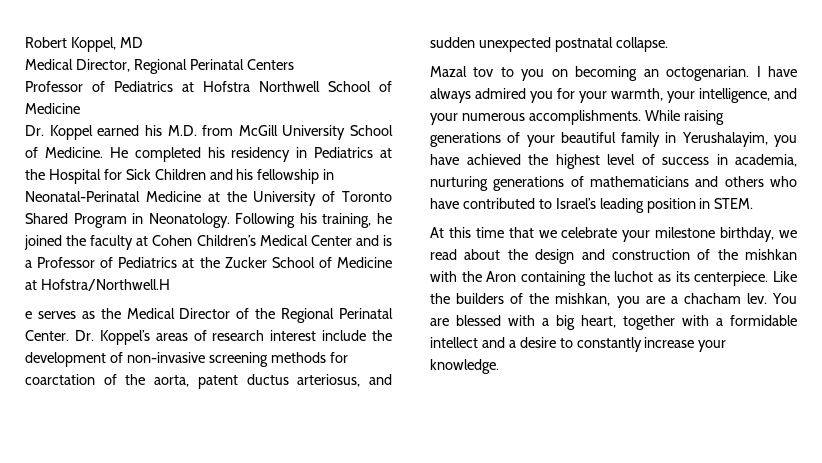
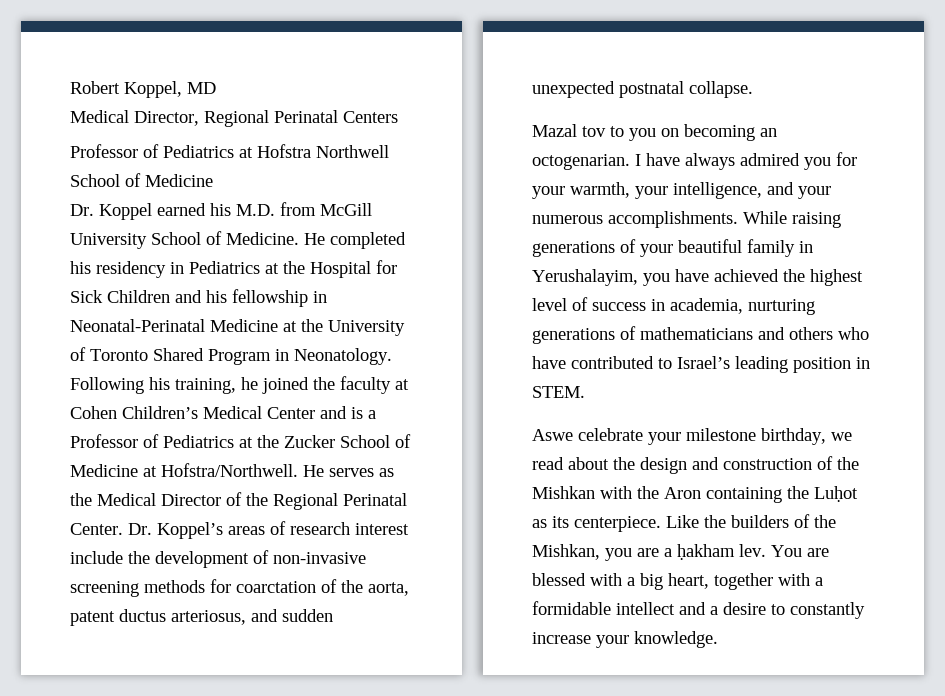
- Following his training, he joined the faculty at Cohen Children’s Medical Center and is a Professor of Pediatrics at the Zucker School of Medicine at Hofstra/Northwell.H
- e serves as the Medical Director of the Regional Perinatal Center.
+ Following his training, he joined the faculty at Cohen Children’s Medical Center and is a Professor of Pediatrics at the Zucker School of Medicine at Hofstra/Northwell. He serves as the Medical Director of the Regional Perinatal Center.
- At this time that we celebrate your milestone birthday, we read about the design and construction of the mishkan with the Aron containing the luchot as its centerpiece.
+ Aswe celebrate your milestone birthday, we read about the design and construction of the Mishkan with the Aron containing the Luḥot as its centerpiece.
- Like the builders of the mishkan, you are a chacham lev.
+ Like the builders of the Mishkan, you are a ḥakham lev.

